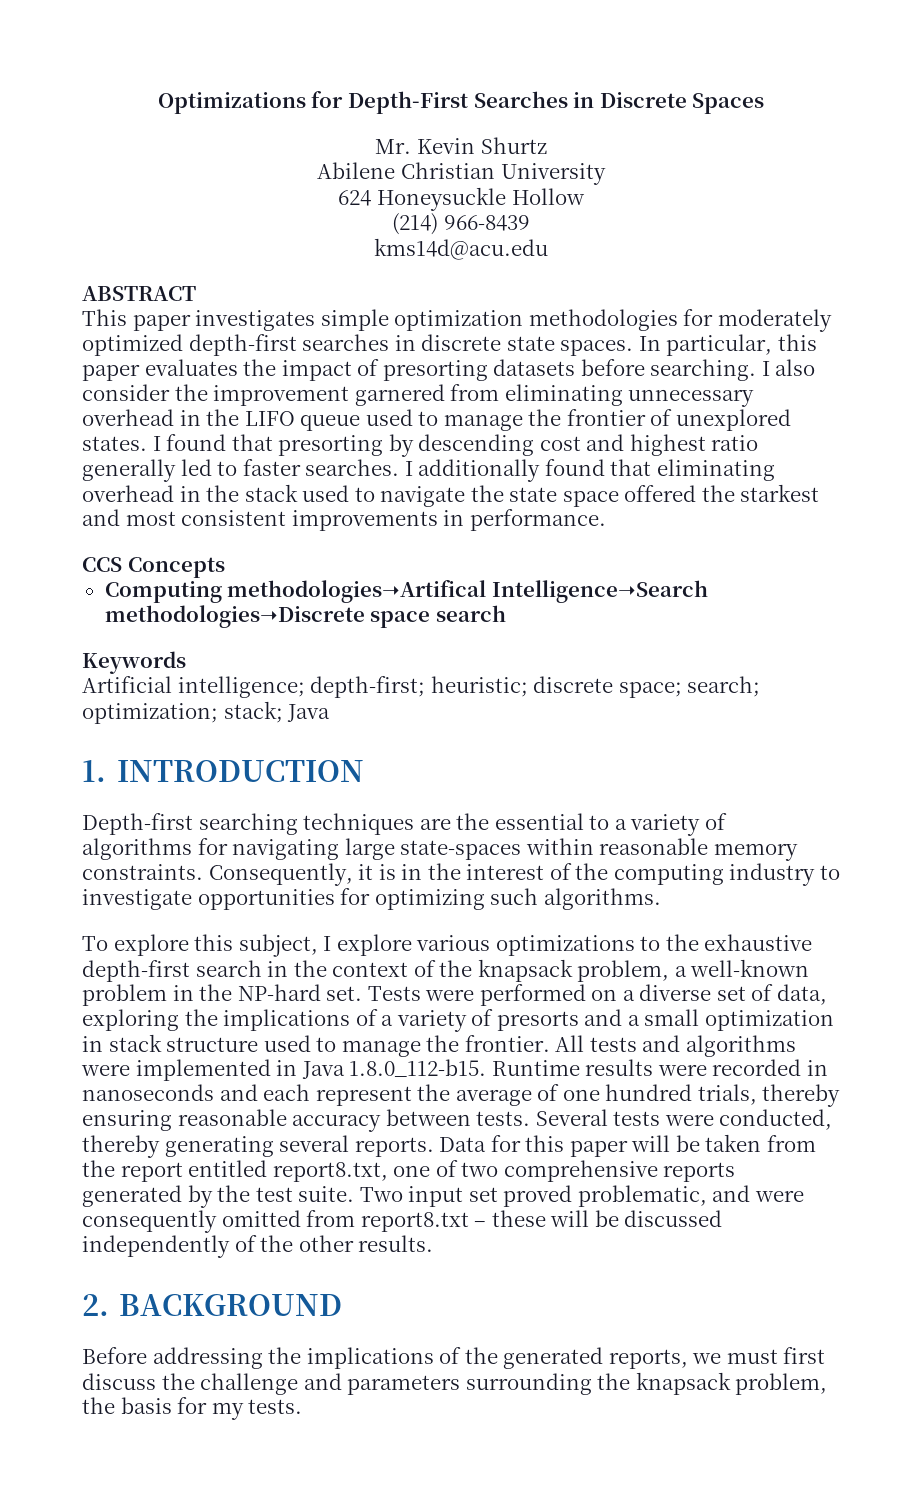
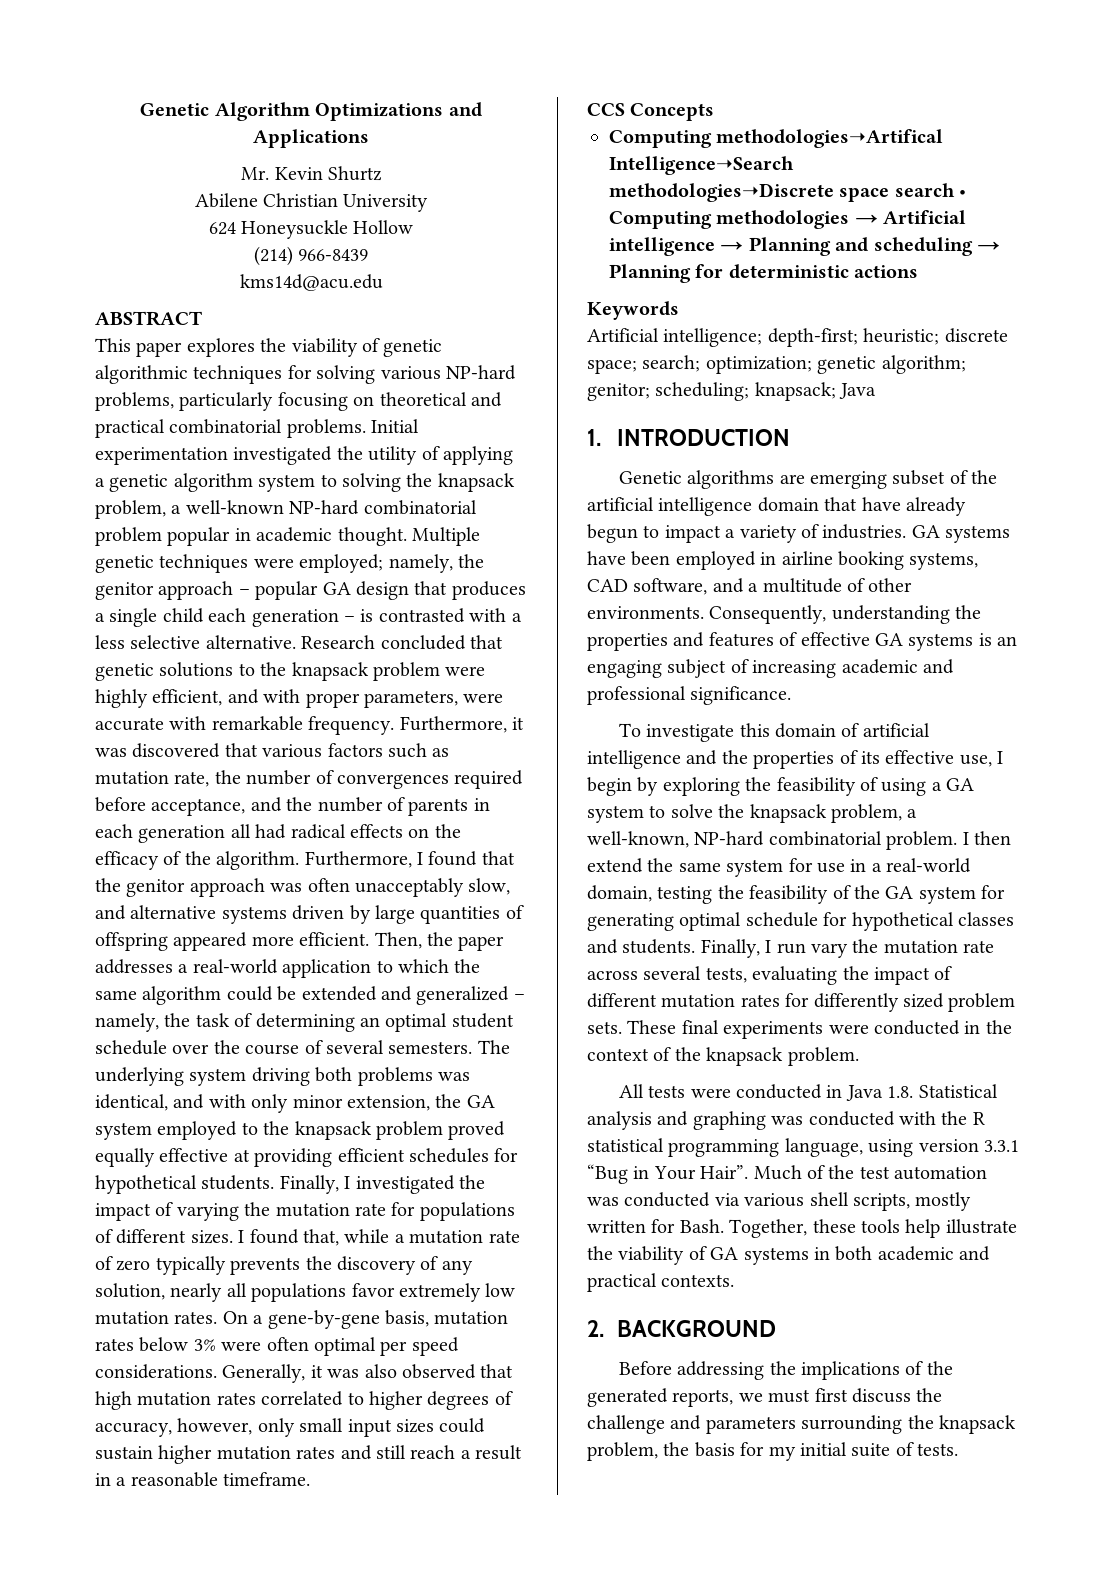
- Optimizations for Depth-First Searches in Discrete Spaces
+ Genetic Algorithm Optimizations and Applications
- This paper investigates simple optimization methodologies for moderately optimized depth-first searches in discrete state spaces. In particular, this paper evaluates the impact of presorting datasets before searching. I also consider the improvement garnered from eliminating unnecessary overhead in the LIFO queue used to manage the frontier of unexplored states. I found that presorting by descending cost and highest ratio generally led to faster searches. I additionally found that eliminating overhead in the stack used to navigate the state space offered the starkest and most consistent improvements in performance.
+ This paper explores the viability of genetic algorithmic techniques for solving various NP-hard problems, particularly focusing on theoretical and practical combinatorial problems. Initial experimentation investigated the utility of applying a genetic algorithm system to solving the knapsack problem, a well-known NP-hard combinatorial problem popular in academic thought. Multiple genetic techniques were employed; namely, the genitor approach – popular GA design that produces a single child each generation – is contrasted with a less selective alternative. Research concluded that genetic solutions to the knapsack problem were highly efficient, and with proper parameters, were accurate with remarkable frequency. Furthermore, it was discovered that various factors such as mutation rate, the number of convergences required before acceptance, and the number of parents in each generation all had radical effects on the efficacy of the algorithm. Furthermore, I found that the genitor approach was often unacceptably slow, and alternative systems driven by large quantities of offspring appeared more efficient. Then, the paper addresses a real-world application to which the same algorithm could be extended and generalized – namely, the task of determining an optimal student schedule over the course of several semesters. The underlying system driving both problems was identical, and with only minor extension, the GA system employed to the knapsack problem proved equally effective at providing efficient schedules for hypothetical students. Finally, I investigated the impact of varying the mutation rate for populations of different sizes. I found that, while a mutation rate of zero typically prevents the discovery of any solution, nearly all populations favor extremely low mutation rates. On a gene-by-gene basis, mutation rates below 3% were often optimal per speed considerations. Generally, it was also observed that high mutation rates correlated to higher degrees of accuracy, however, only small input sizes could sustain higher mutation rates and still reach a result in a reasonable timeframe.
- Computing methodologies➝Artifical Intelligence➝Search methodologies➝Discrete space search
+ Computing methodologies➝Artifical Intelligence➝Search methodologies➝Discrete space search • Computing methodologies → Artificial intelligence → Planning and scheduling → Planning for deterministic actions
- Artificial intelligence; depth-first; heuristic; discrete space; search; optimization; stack; Java
+ Artificial intelligence; depth-first; heuristic; discrete space; search; optimization; genetic algorithm; genitor; scheduling; knapsack; Java
  1. INTRODUCTION
- Depth-first searching techniques are the essential to a variety of algorithms for navigating large state-spaces within reasonable memory constraints. Consequently, it is in the interest of the computing industry to investigate opportunities for optimizing such algorithms.
- To explore this subject, I explore various optimizations to the exhaustive depth-first search in the context of the knapsack problem, a well-known problem in the NP-hard set. Tests were performed on a diverse set of data, exploring the implications of a variety of presorts and a small optimization in stack structure used to manage the frontier. All tests and algorithms were implemented in Java 1.8.0_112-b15. Runtime results were recorded in nanoseconds and each represent the average of one hundred trials, thereby ensuring reasonable accuracy between tests. Several tests were conducted, thereby generating several reports. Data for this paper will be taken from the report entitled report8.txt, one of two comprehensive reports generated by the test suite. Two input set proved problematic, and were consequently omitted from report8.txt – these will be discussed independently of the other results.
+ Genetic algorithms are emerging subset of the artificial intelligence domain that have already begun to impact a variety of industries. GA systems have been employed in airline booking systems, CAD software, and a multitude of other environments. Consequently, understanding the properties and features of effective GA systems is an engaging subject of increasing academic and professional significance.
+ To investigate this domain of artificial intelligence and the properties of its effective use, I begin by exploring the feasibility of using a GA system to solve the knapsack problem, a well-known, NP-hard combinatorial problem. I then extend the same system for use in a real-world domain, testing the feasibility of the GA system for generating optimal schedule for hypothetical classes and students. Finally, I run vary the mutation rate across several tests, evaluating the impact of different mutation rates for differently sized problem sets. These final experiments were conducted in the context of the knapsack problem.
+ All tests were conducted in Java 1.8. Statistical analysis and graphing was conducted with the R statistical programming language, using version 3.3.1 “Bug in Your Hair”. Much of the test automation was conducted via various shell scripts, mostly written for Bash. Together, these tools help illustrate the viability of GA systems in both academic and practical contexts.
- Before addressing the implications of the generated reports, we must first discuss the challenge and parameters surrounding the knapsack problem, the basis for my tests.
+ Before addressing the implications of the generated reports, we must first discuss the challenge and parameters surrounding the knapsack problem, the basis for my initial suite of tests.

